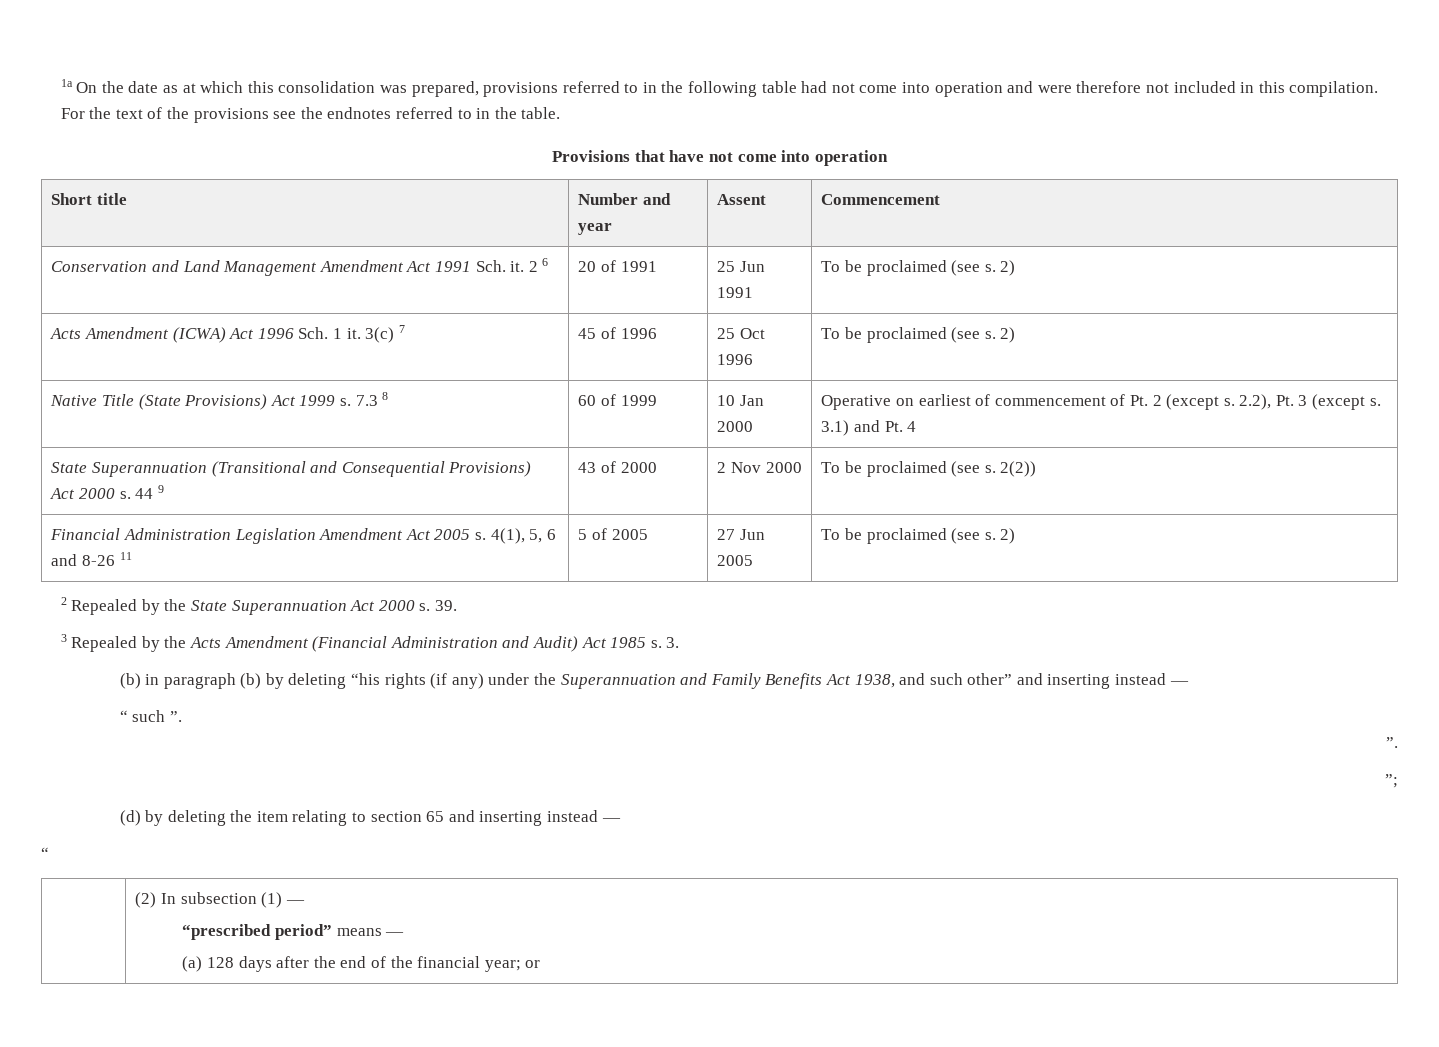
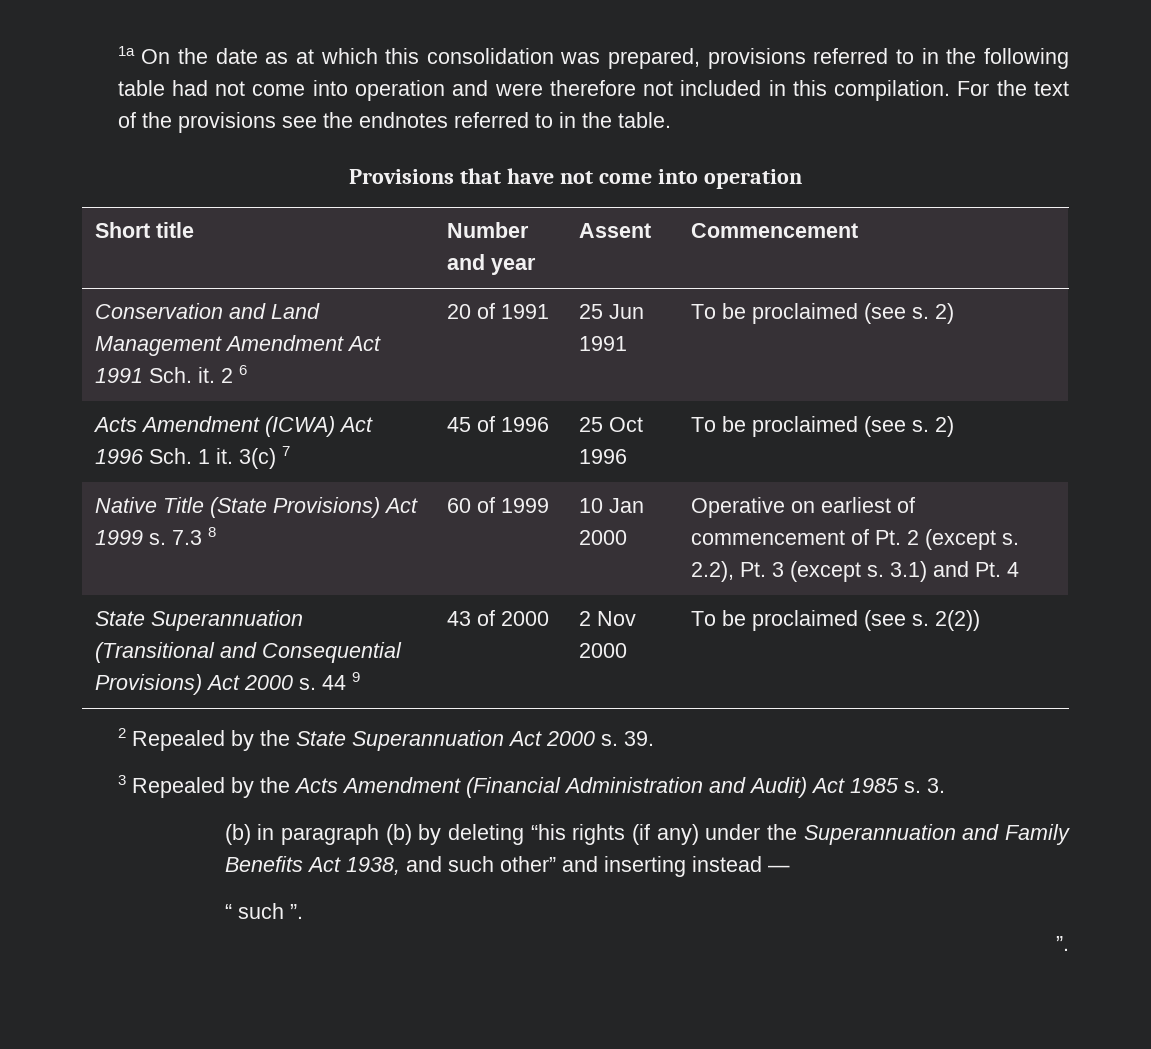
- Financial Administration Legislation Amendment Act 2005 s. 4(1), 5, 6 and 8-26 11 | 5 of 2005 | 27 Jun 2005 | To be proclaimed (see s. 2)
- ”;
- (d) by deleting the item relating to section 65 and inserting instead —
- “
- | (2) In subsection (1) —
- “prescribed period” means —
- (a) 128 days after the end of the financial year; or

